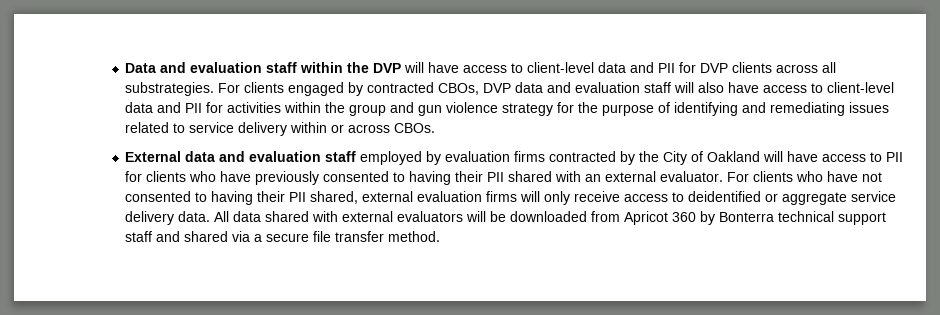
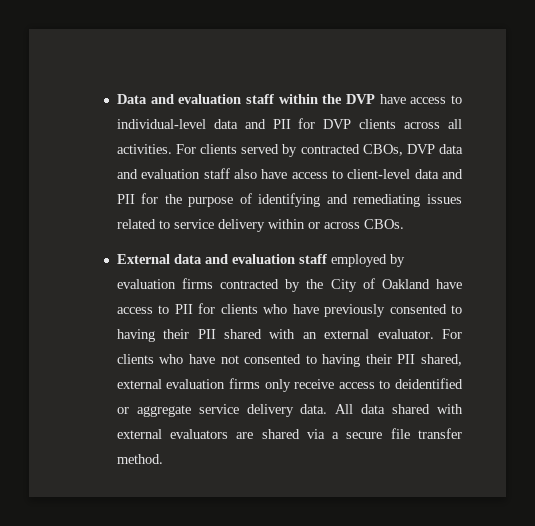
- Data and evaluation staff within the DVP will have access to client-level data and PII for DVP clients across all substrategies. For clients engaged by contracted CBOs, DVP data and evaluation staff will also have access to client-level data and PII for activities within the group and gun violence strategy for the purpose of identifying and remediating issues related to service delivery within or across CBOs.
+ Data and evaluation staff within the DVP have access to individual-level data and PII for DVP clients across all activities. For clients served by contracted CBOs, DVP data and evaluation staff also have access to client-level data and PII for the purpose of identifying and remediating issues related to service delivery within or across CBOs.
- External data and evaluation staff employed by evaluation firms contracted by the City of Oakland will have access to PII for clients who have previously consented to having their PII shared with an external evaluator.
+ External data and evaluation staff employed by evaluation firms contracted by the City of Oakland have access to PII for clients who have previously consented to having their PII shared with an external evaluator.
- For clients who have not consented to having their PII shared, external evaluation firms will only receive access to deidentified or aggregate service delivery data.
+ For clients who have not consented to having their PII shared, external evaluation firms only receive access to deidentified or aggregate service delivery data.
- All data shared with external evaluators will be downloaded from Apricot 360 by Bonterra technical support staff and shared via a secure file transfer method.
+ All data shared with external evaluators are shared via a secure file transfer method.

